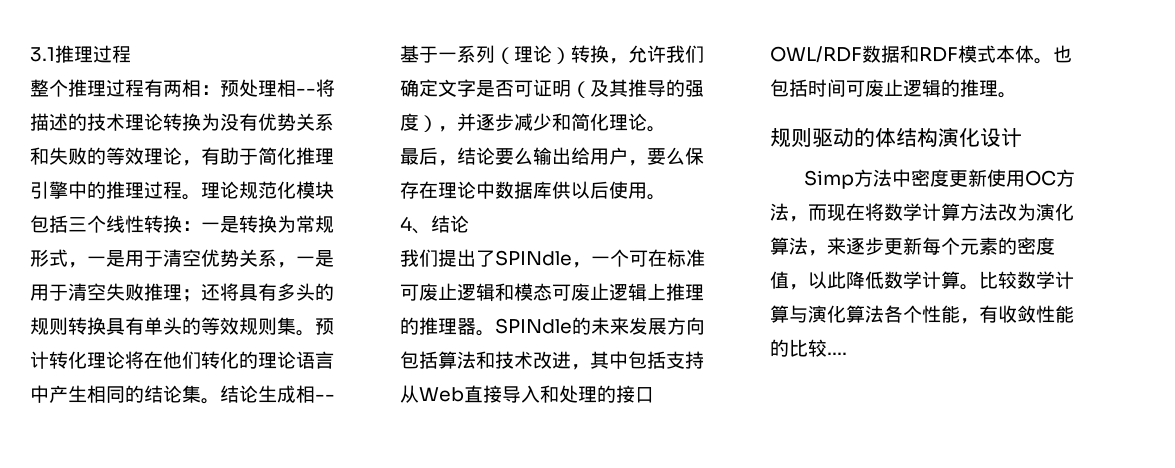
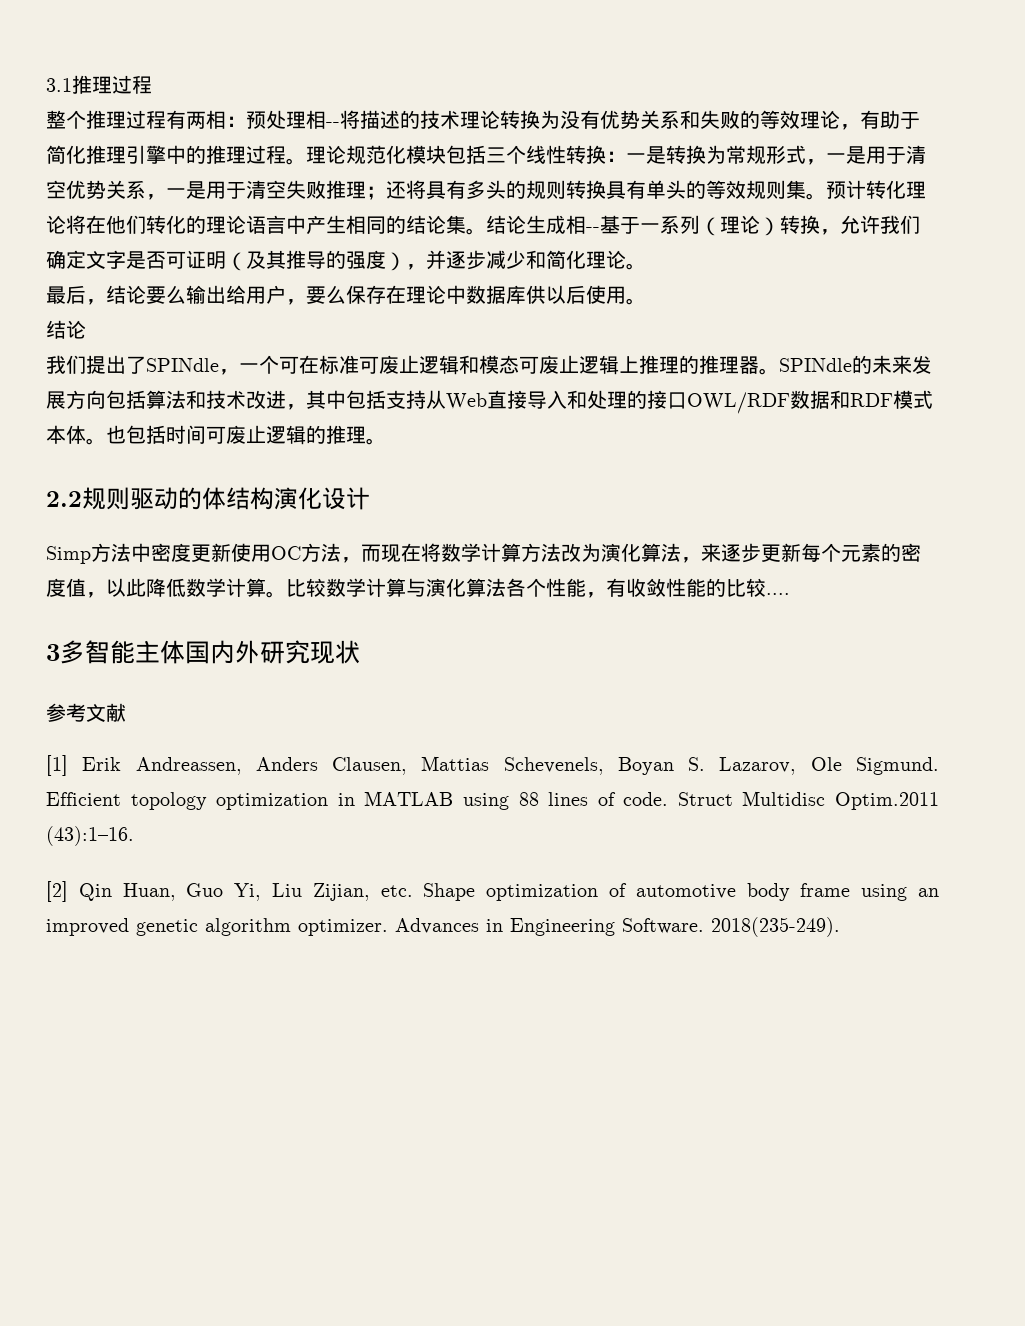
  最后，结论要么输出给用户，要么保存在理论中数据库供以后使用。
- 4、结论
+ 结论
- 规则驱动的体结构演化设计
+ 2.2规则驱动的体结构演化设计
+ 3多智能主体国内外研究现状
+ 参考文献
+ [1] Erik Andreassen, Anders Clausen, Mattias Schevenels, Boyan S. Lazarov, Ole Sigmund. Efficient topology optimization in MATLAB using 88 lines of code. Struct Multidisc Optim.2011 (43):1–16.
+ [2] Qin Huan, Guo Yi, Liu Zijian, etc. Shape optimization of automotive body frame using an improved genetic algorithm optimizer. Advances in Engineering Software. 2018(235-249).

